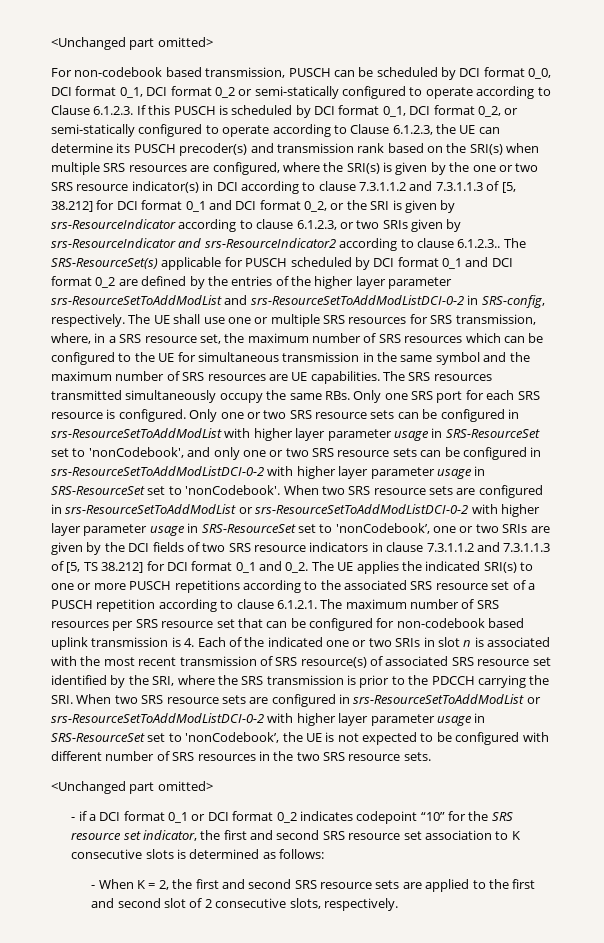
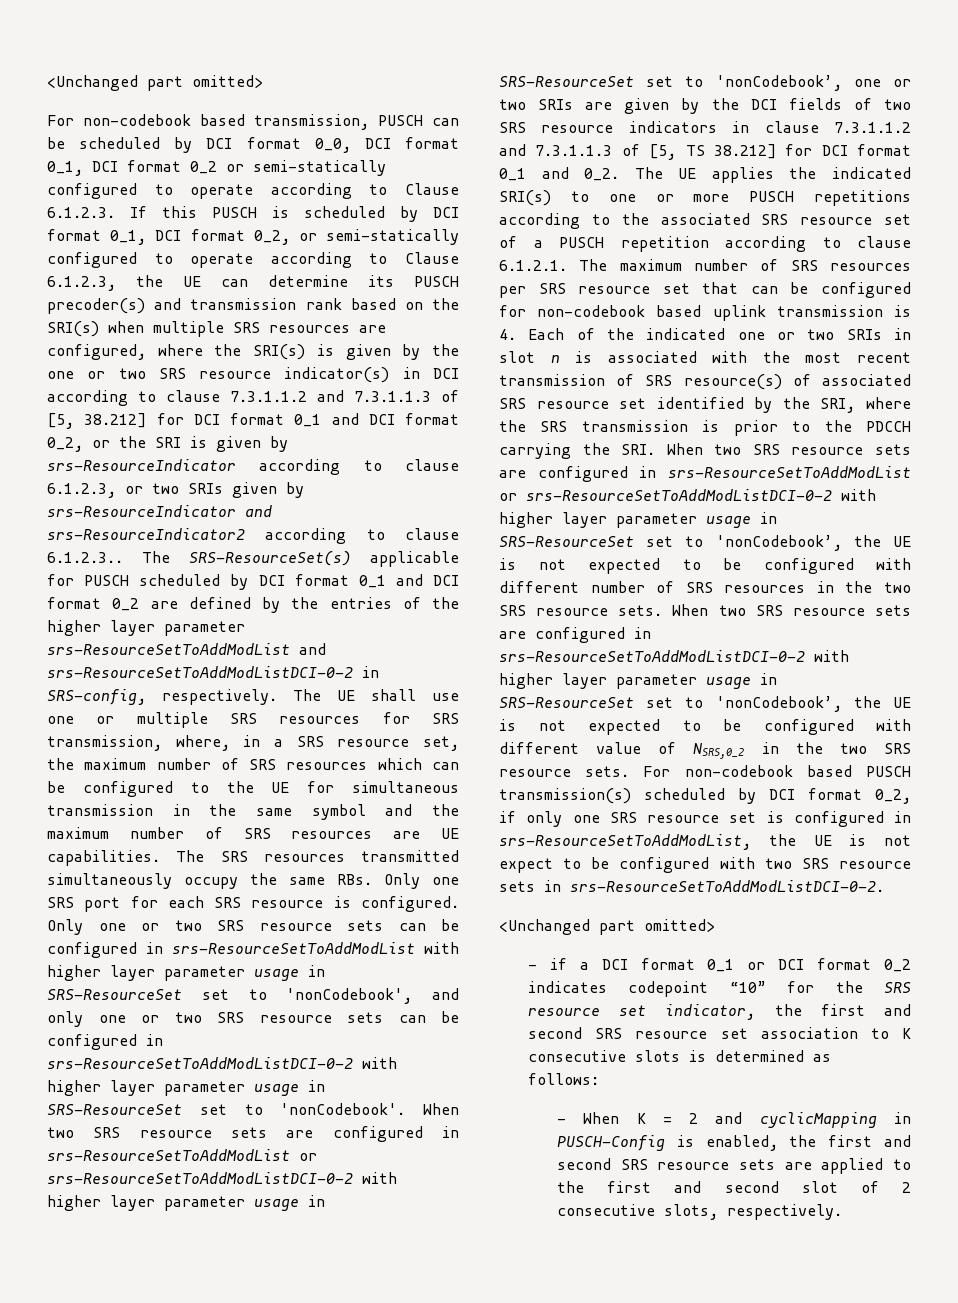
+ When two SRS resource sets are configured in srs-ResourceSetToAddModListDCI-0-2 with higher layer parameter usage in SRS-ResourceSet set to 'nonCodebook’, the UE is not expected to be configured with different value of NSRS,0_2 in the two SRS resource sets. For non-codebook based PUSCH transmission(s) scheduled by DCI format 0_2, if only one SRS resource set is configured in srs-ResourceSetToAddModList, the UE is not expect to be configured with two SRS resource sets in srs-ResourceSetToAddModListDCI-0-2.
- - When K = 2, the first and second SRS resource sets are applied to the first and second slot of 2 consecutive slots, respectively.
+ - When K = 2 and cyclicMapping in PUSCH-Config is enabled, the first and second SRS resource sets are applied to the first and second slot of 2 consecutive slots, respectively.

